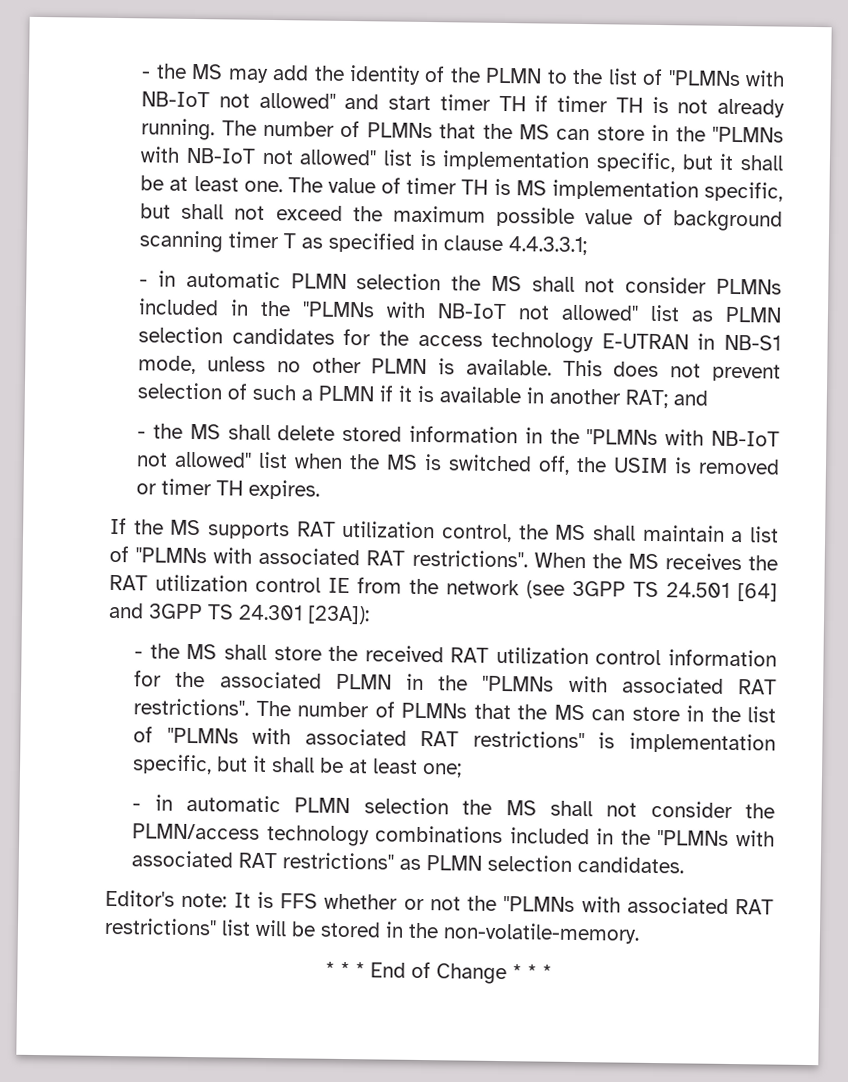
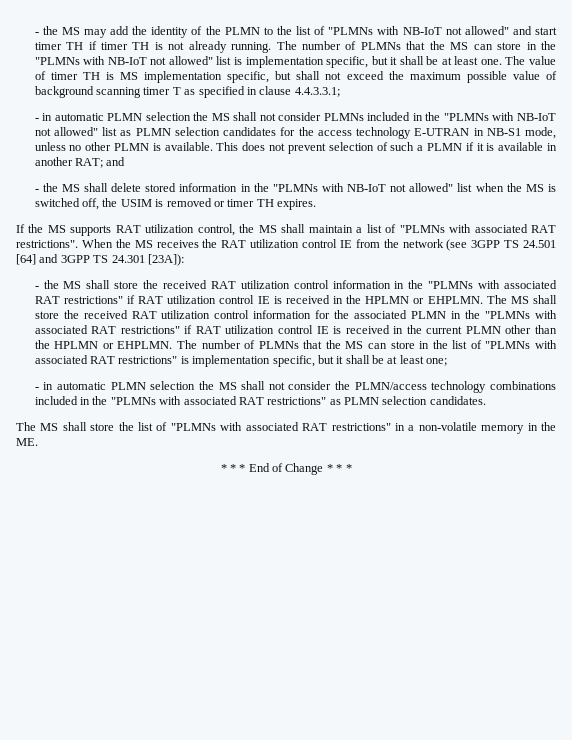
- - the MS shall store the received RAT utilization control information for the associated PLMN in the "PLMNs with associated RAT restrictions".
+ - the MS shall store the received RAT utilization control information in the "PLMNs with associated RAT restrictions" if RAT utilization control IE is received in the HPLMN or EHPLMN. The MS shall store the received RAT utilization control information for the associated PLMN in the "PLMNs with associated RAT restrictions" if RAT utilization control IE is received in the current PLMN other than the HPLMN or EHPLMN.
- Editor's note: It is FFS whether or not the "PLMNs with associated RAT restrictions" list will be stored in the non-volatile-memory.
+ The MS shall store the list of "PLMNs with associated RAT restrictions" in a non-volatile memory in the ME.

